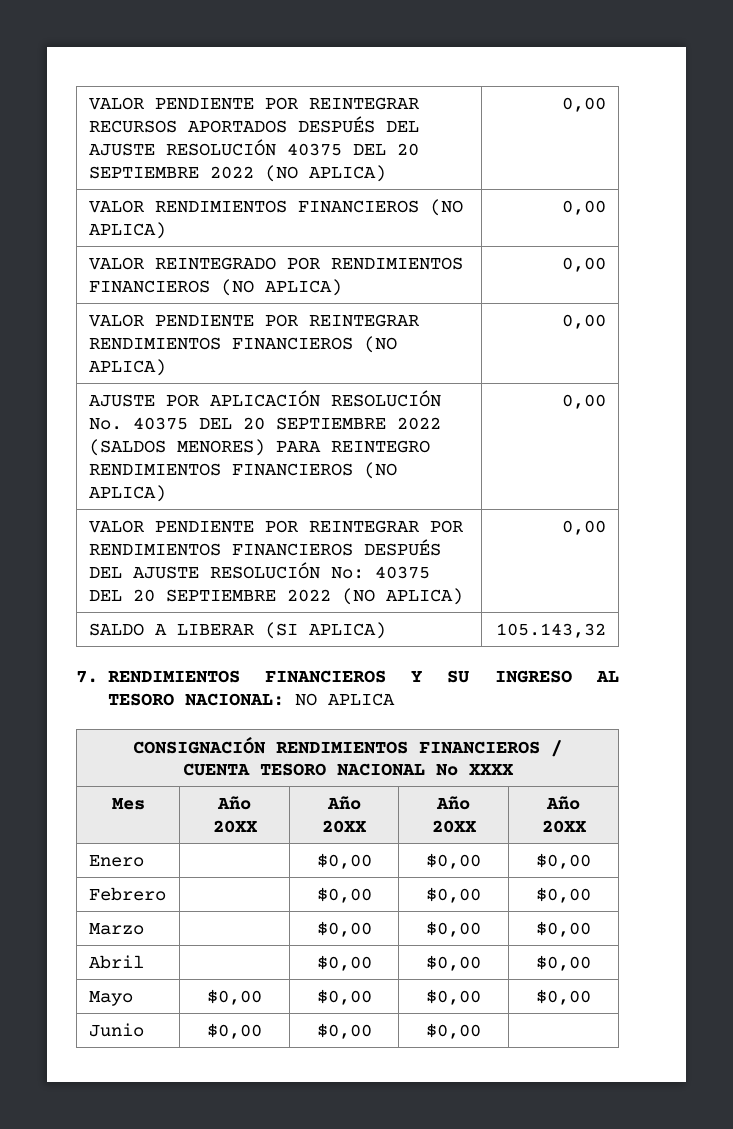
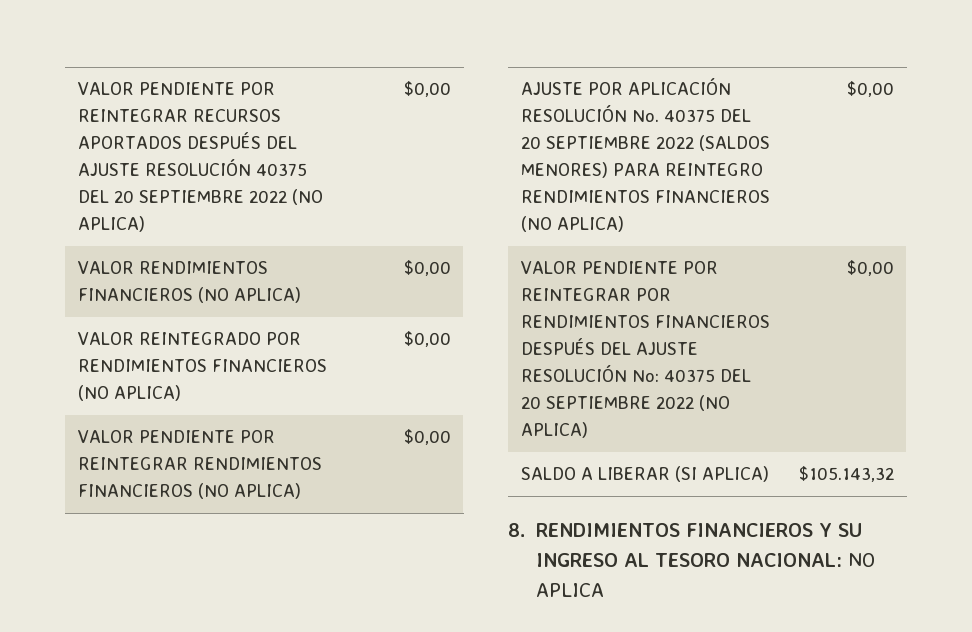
- VALOR PENDIENTE POR REINTEGRAR RECURSOS APORTADOS DESPUÉS DEL AJUSTE RESOLUCIÓN 40375 DEL 20 SEPTIEMBRE 2022 (NO APLICA) | 0,00
+ VALOR PENDIENTE POR REINTEGRAR RECURSOS APORTADOS DESPUÉS DEL AJUSTE RESOLUCIÓN 40375 DEL 20 SEPTIEMBRE 2022 (NO APLICA) | $0,00
- VALOR RENDIMIENTOS FINANCIEROS (NO APLICA) | 0,00
+ VALOR RENDIMIENTOS FINANCIEROS (NO APLICA) | $0,00
- VALOR REINTEGRADO POR RENDIMIENTOS FINANCIEROS (NO APLICA) | 0,00
+ VALOR REINTEGRADO POR RENDIMIENTOS FINANCIEROS (NO APLICA) | $0,00
- VALOR PENDIENTE POR REINTEGRAR RENDIMIENTOS FINANCIEROS (NO APLICA) | 0,00
+ VALOR PENDIENTE POR REINTEGRAR RENDIMIENTOS FINANCIEROS (NO APLICA) | $0,00
- AJUSTE POR APLICACIÓN RESOLUCIÓN No. 40375 DEL 20 SEPTIEMBRE 2022 (SALDOS MENORES) PARA REINTEGRO RENDIMIENTOS FINANCIEROS (NO APLICA) | 0,00
+ AJUSTE POR APLICACIÓN RESOLUCIÓN No. 40375 DEL 20 SEPTIEMBRE 2022 (SALDOS MENORES) PARA REINTEGRO RENDIMIENTOS FINANCIEROS (NO APLICA) | $0,00
- VALOR PENDIENTE POR REINTEGRAR POR RENDIMIENTOS FINANCIEROS DESPUÉS DEL AJUSTE RESOLUCIÓN No: 40375 DEL 20 SEPTIEMBRE 2022 (NO APLICA) | 0,00
+ VALOR PENDIENTE POR REINTEGRAR POR RENDIMIENTOS FINANCIEROS DESPUÉS DEL AJUSTE RESOLUCIÓN No: 40375 DEL 20 SEPTIEMBRE 2022 (NO APLICA) | $0,00
- SALDO A LIBERAR (SI APLICA) | 105.143,32
- 7. RENDIMIENTOS FINANCIEROS Y SU INGRESO AL TESORO NACIONAL: NO APLICA
+ SALDO A LIBERAR (SI APLICA) | $105.143,32
+ 8. RENDIMIENTOS FINANCIEROS Y SU INGRESO AL TESORO NACIONAL: NO APLICA
- CONSIGNACIÓN RENDIMIENTOS FINANCIEROS /
- CUENTA TESORO NACIONAL No XXXX
- Mes | Año 20XX | Año 20XX | Año 20XX | Año 20XX
- Enero | | $0,00 | $0,00 | $0,00
- Febrero | | $0,00 | $0,00 | $0,00
- Marzo | | $0,00 | $0,00 | $0,00
- Abril | | $0,00 | $0,00 | $0,00
- Mayo | $0,00 | $0,00 | $0,00 | $0,00
- Junio | $0,00 | $0,00 | $0,00 |

